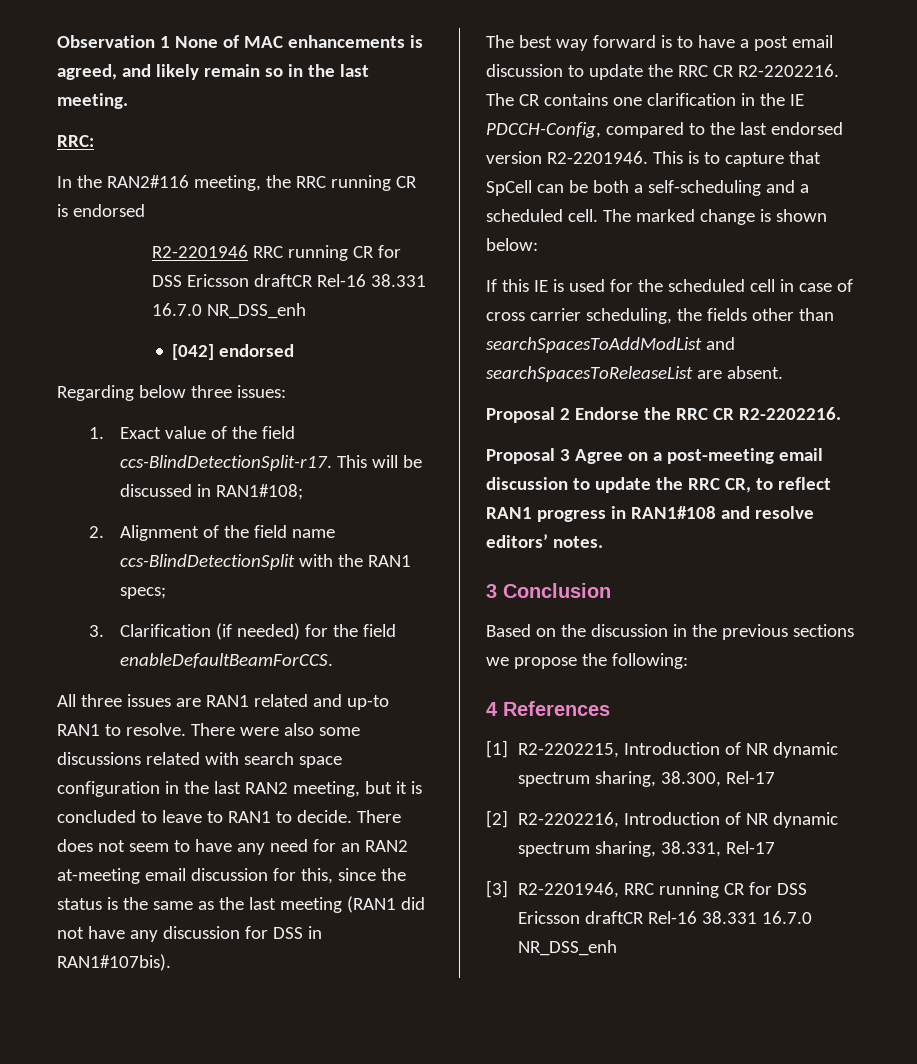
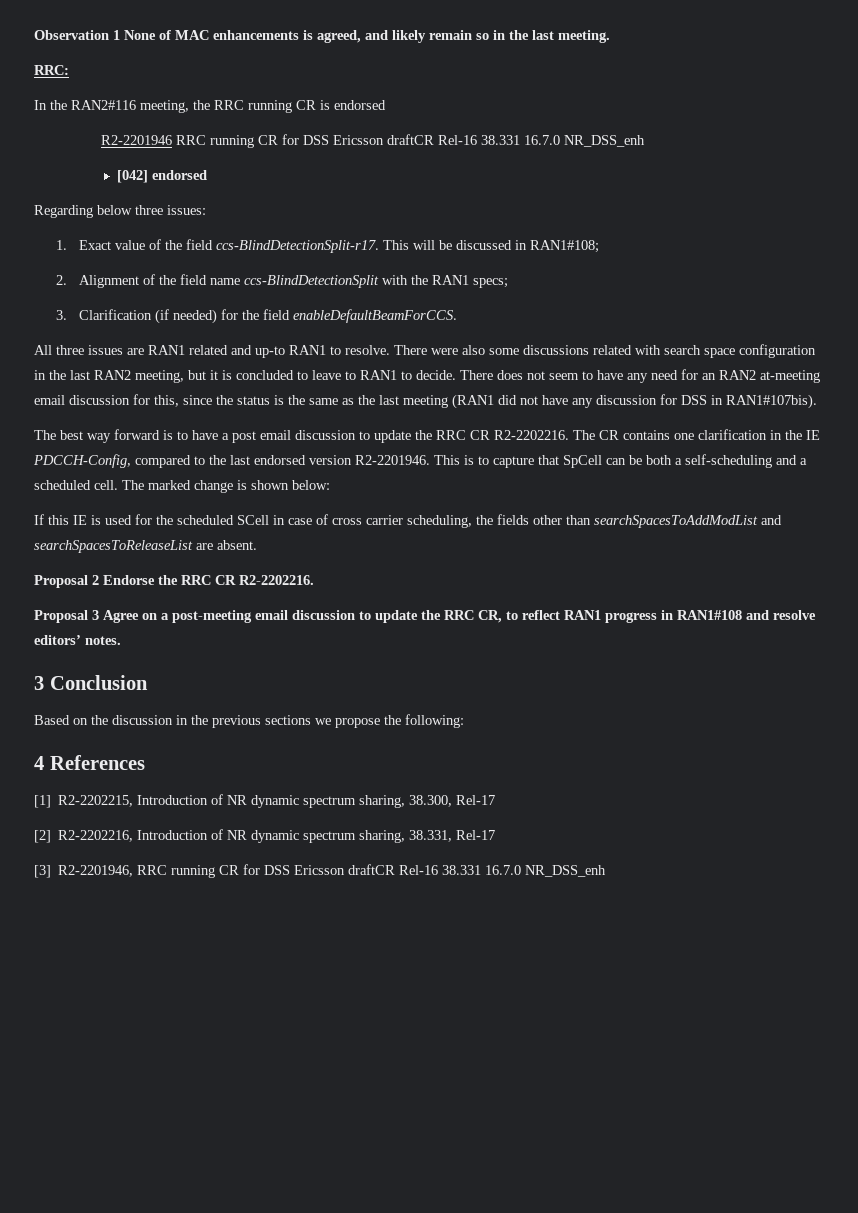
- If this IE is used for the scheduled cell in case of cross carrier scheduling, the fields other than searchSpacesToAddModList and searchSpacesToReleaseList are absent.
+ If this IE is used for the scheduled SCell in case of cross carrier scheduling, the fields other than searchSpacesToAddModList and searchSpacesToReleaseList are absent.

